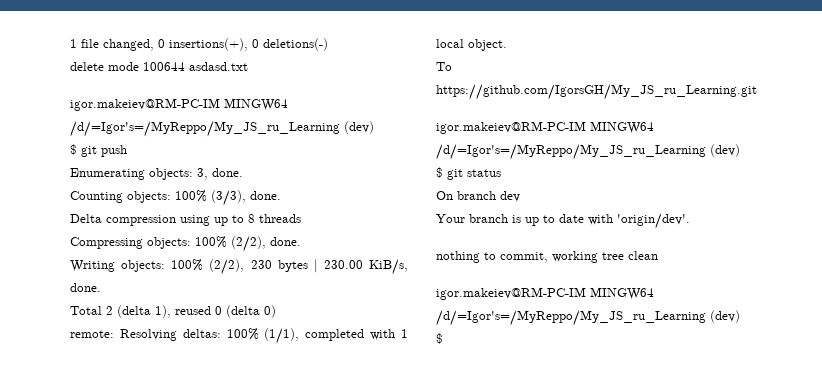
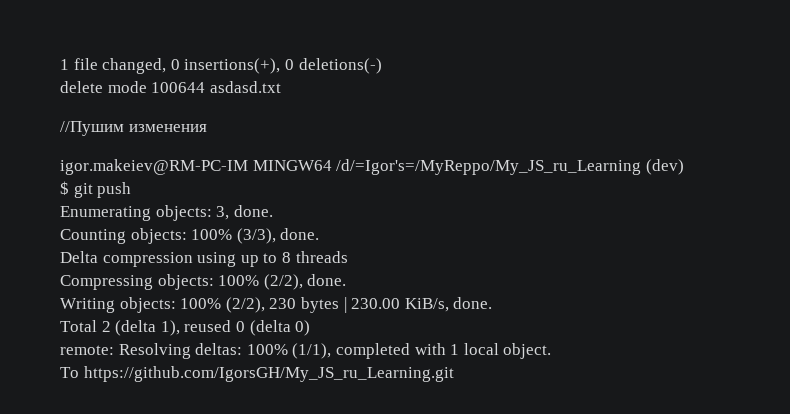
+ //Пушим изменения
  To https://github.com/IgorsGH/My_JS_ru_Learning.git
- igor.makeiev@RM-PC-IM MINGW64 /d/=Igor's=/MyReppo/My_JS_ru_Learning (dev)
- $ git status
- On branch dev
- Your branch is up to date with 'origin/dev'.
- nothing to commit, working tree clean
- igor.makeiev@RM-PC-IM MINGW64 /d/=Igor's=/MyReppo/My_JS_ru_Learning (dev)
- $

